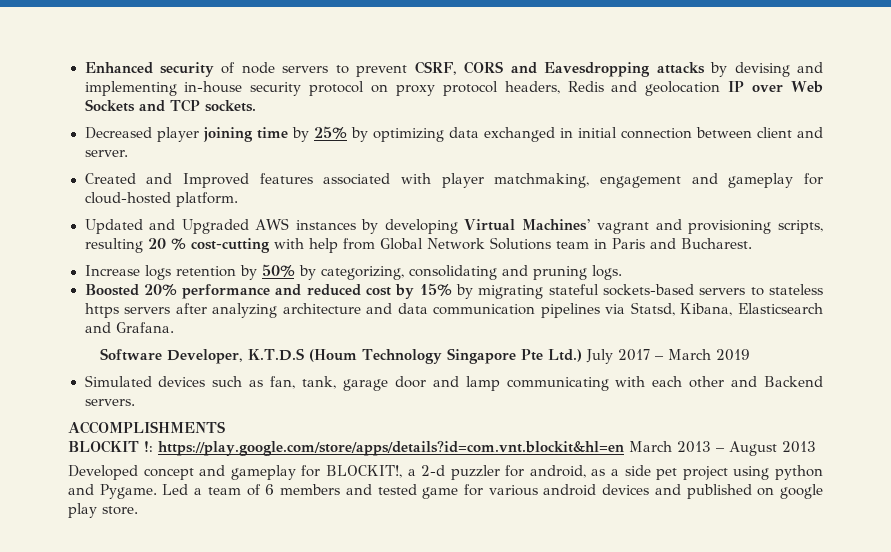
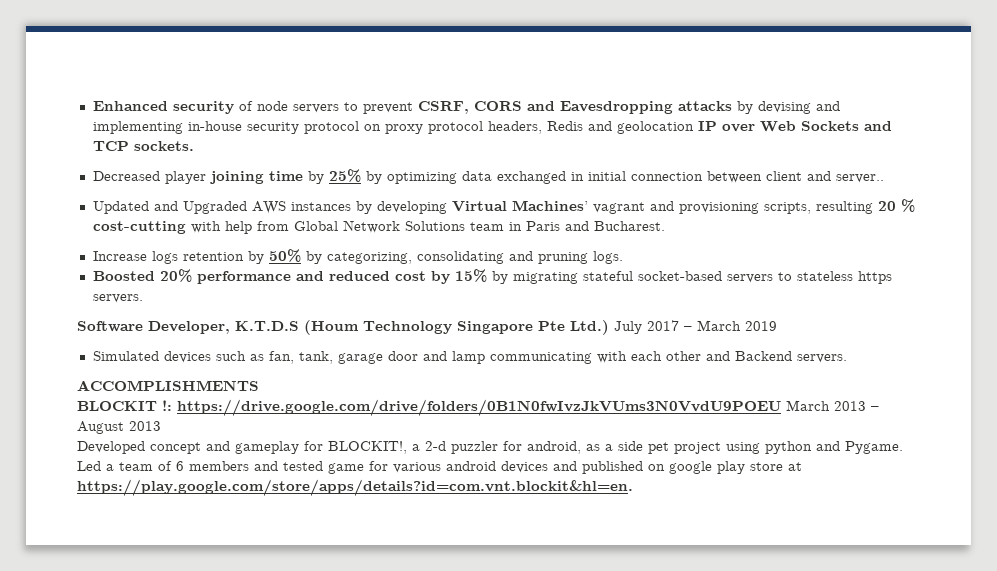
- Decreased player joining time by 25% by optimizing data exchanged in initial connection between client and server.
- Created and Improved features associated with player matchmaking, engagement and gameplay for cloud-hosted platform.
+ Decreased player joining time by 25% by optimizing data exchanged in initial connection between client and server..
- Boosted 20% performance and reduced cost by 15% by migrating stateful sockets-based servers to stateless https servers after analyzing architecture and data communication pipelines via Statsd, Kibana, Elasticsearch and Grafana.
+ Boosted 20% performance and reduced cost by 15% by migrating stateful socket-based servers to stateless https servers.
- BLOCKIT !: https://play.google.com/store/apps/details?id=com.vnt.blockit&hl=en March 2013 – August 2013
+ BLOCKIT !: https://drive.google.com/drive/folders/0B1N0fwIvzJkVUms3N0VvdU9POEU March 2013 – August 2013
- Led a team of 6 members and tested game for various android devices and published on google play store.
+ Led a team of 6 members and tested game for various android devices and published on google play store at https://play.google.com/store/apps/details?id=com.vnt.blockit&hl=en.

